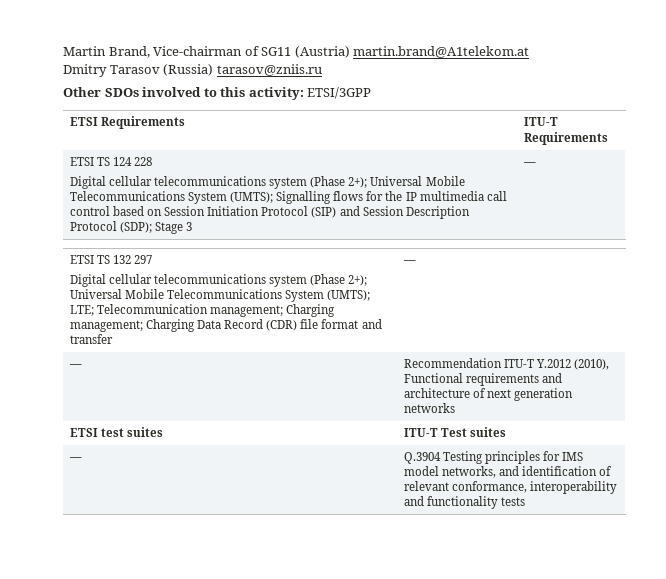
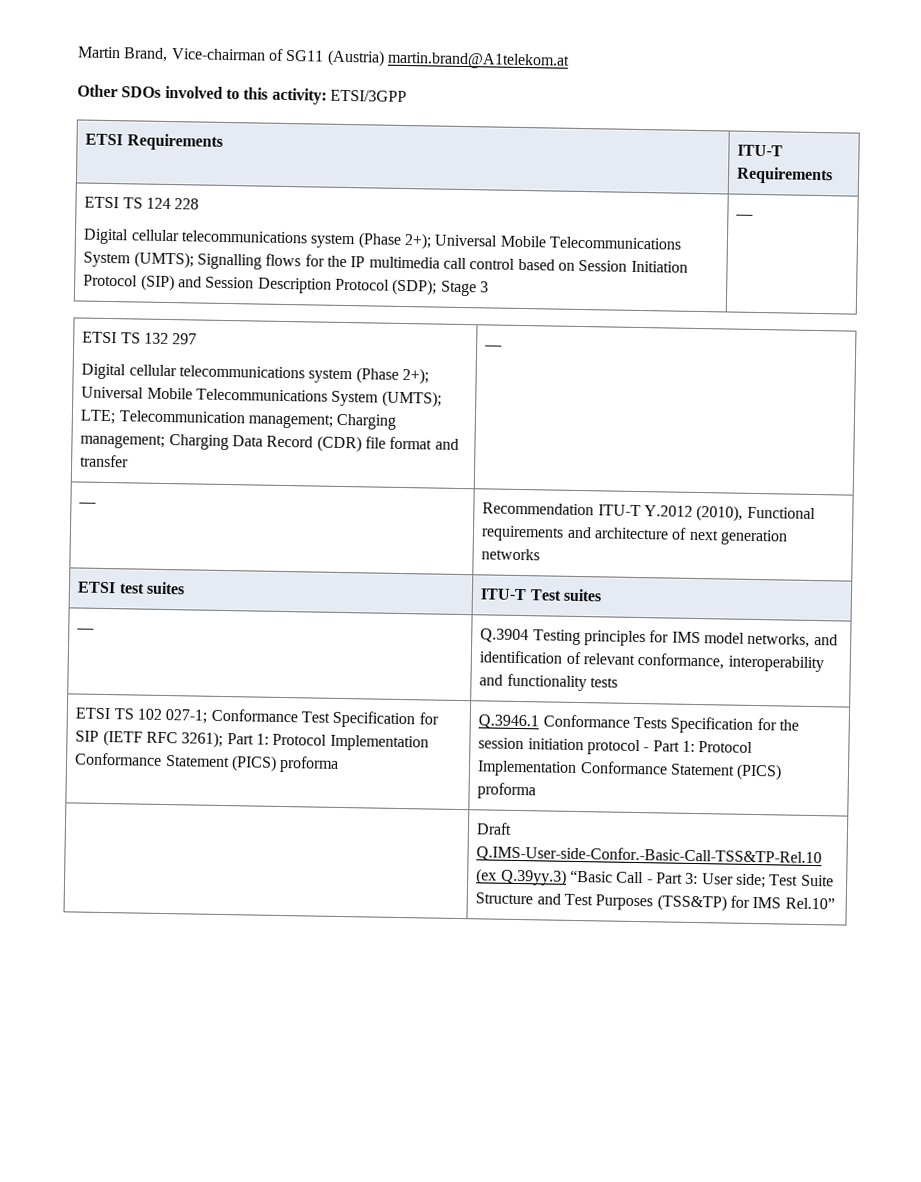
- Dmitry Tarasov (Russia) tarasov@zniis.ru
+ ETSI TS 102 027-1; Conformance Test Specification for SIP (IETF RFC 3261); Part 1: Protocol Implementation Conformance Statement (PICS) proforma | Q.3946.1 Conformance Tests Specification for the session initiation protocol - Part 1: Protocol Implementation Conformance Statement (PICS) proforma
+ | Draft Q.IMS-User-side-Confor.-Basic-Call-TSS&TP-Rel.10 (ex Q.39yy.3) “Basic Call - Part 3: User side; Test Suite Structure and Test Purposes (TSS&TP) for IMS Rel.10”

